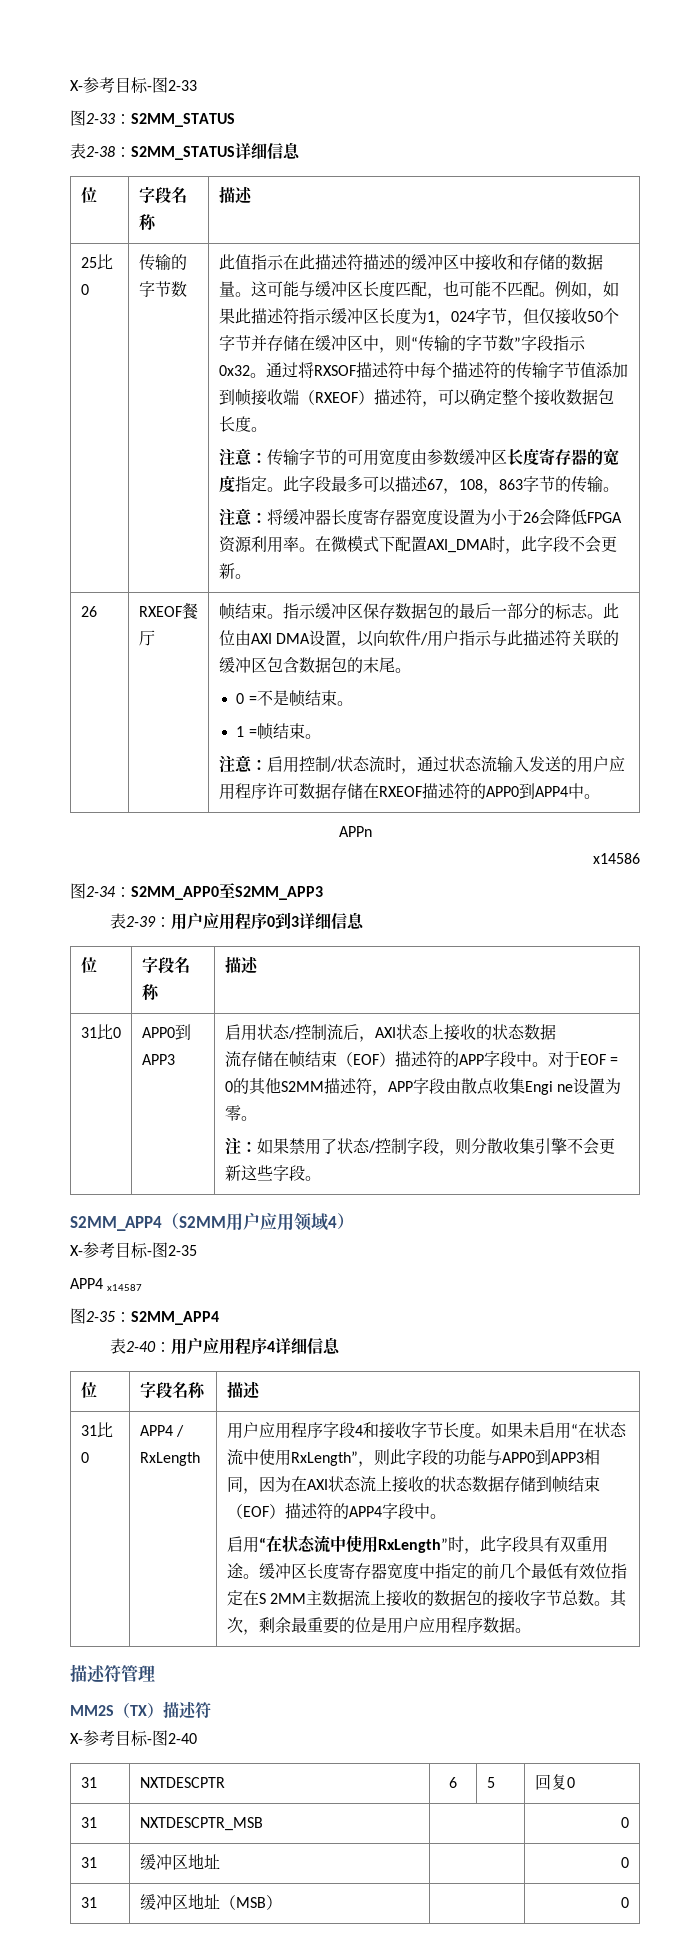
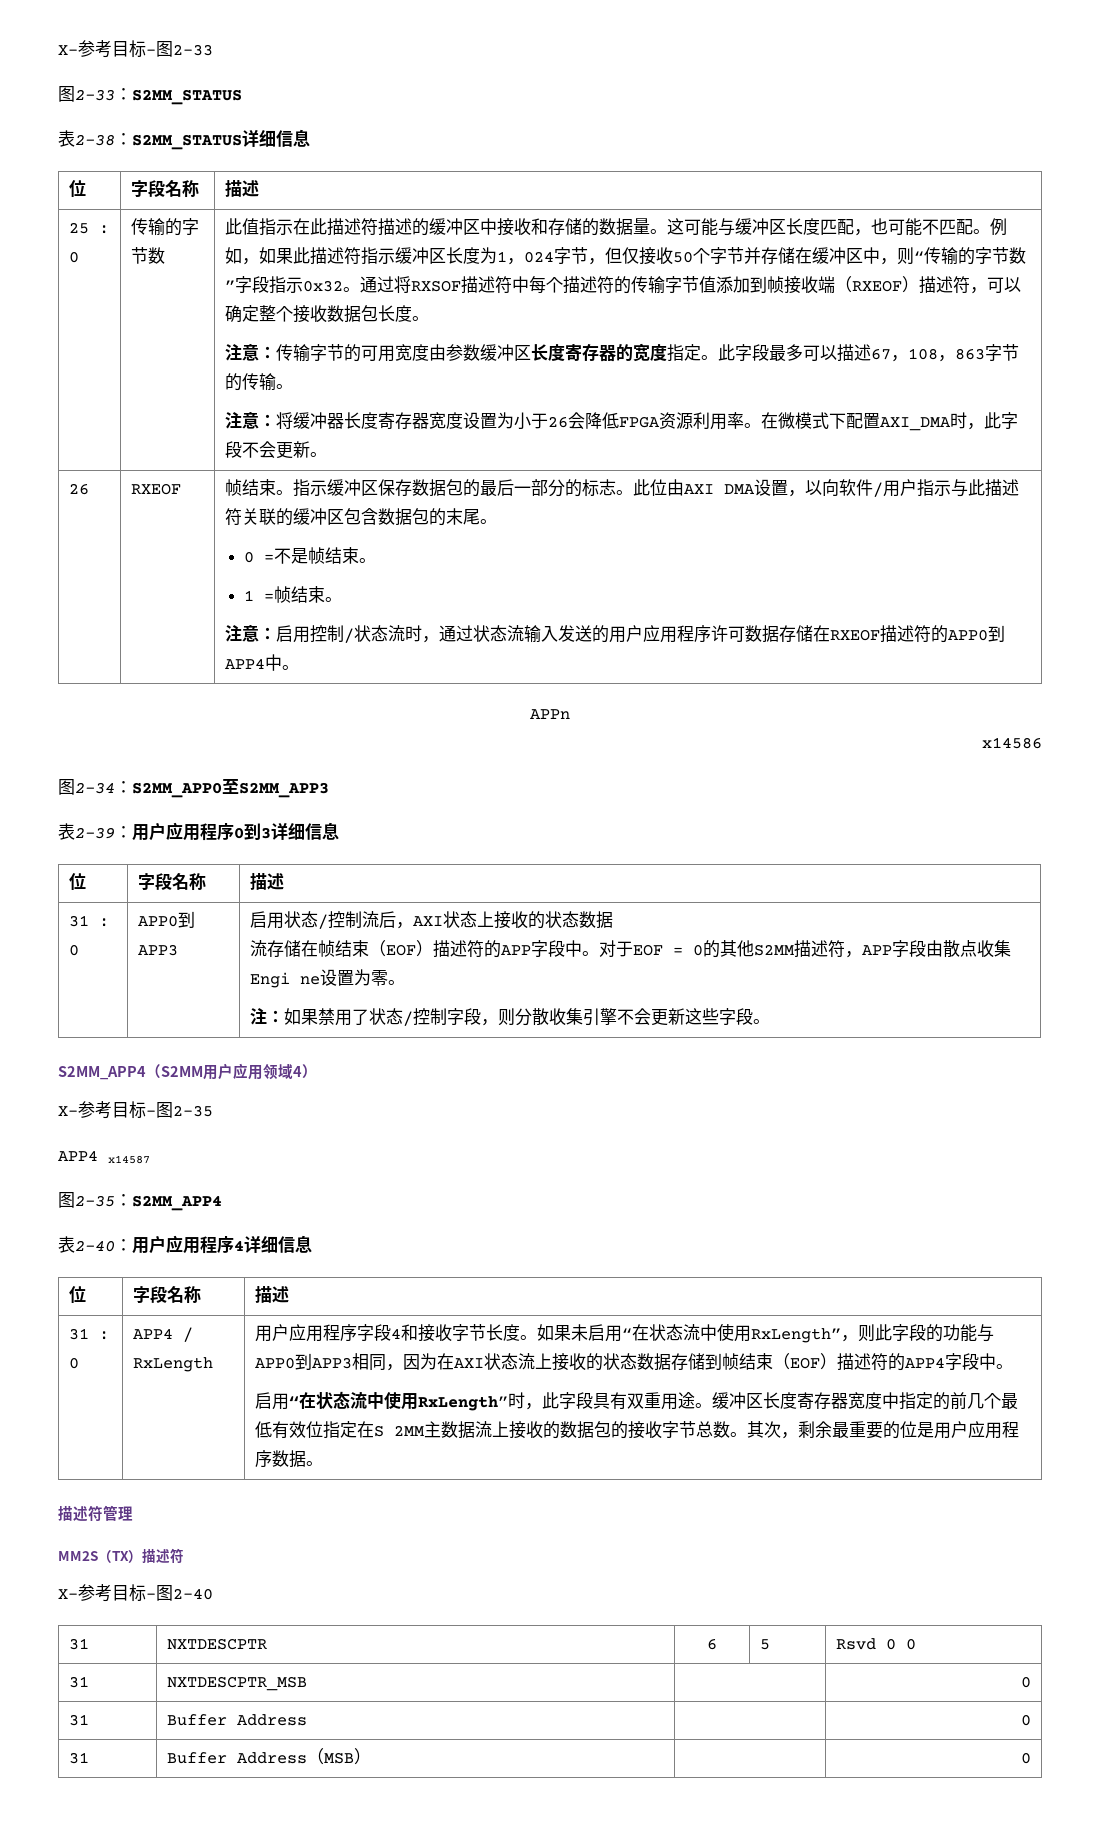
- 25比0
+ 25 : 0
- 26 | RXEOF餐厅
+ 26 | RXEOF
  表2-39：用户应用程序0到3详细信息
  位 | 字段名称 | 描述
- 31比0
+ 31 : 0
  表2-40：用户应用程序4详细信息
  位 | 字段名称 | 描述
- 31比0
+ 31 : 0
- 31 | NXTDESCPTR | 6 | 5 | 回复0
+ 31 | NXTDESCPTR | 6 | 5 | Rsvd 0 0
- 31 | 缓冲区地址 | | 0
- 31 | 缓冲区地址（MSB） | | 0
+ 31 | Buffer Address | | 0
+ 31 | Buffer Address（MSB） | | 0

